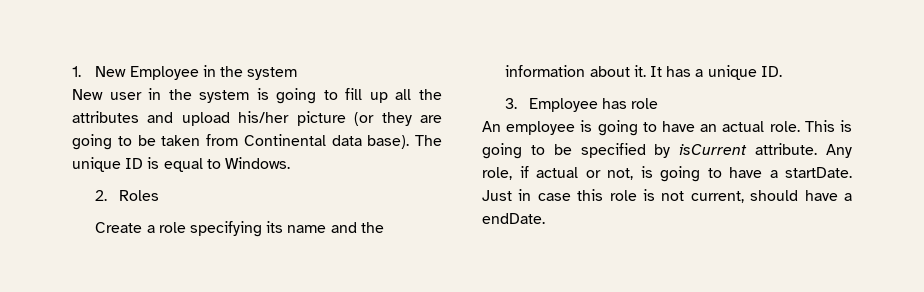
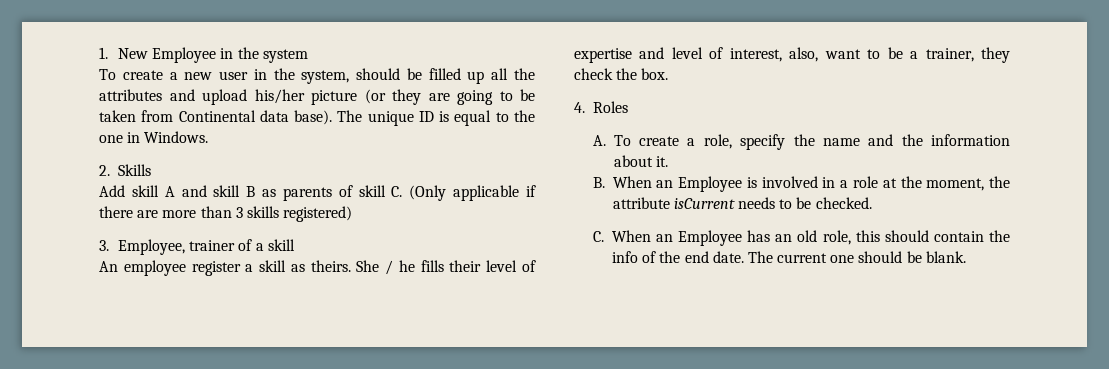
- New user in the system is going to fill up all the attributes and upload his/her picture (or they are going to be taken from Continental data base).
+ To create a new user in the system, should be filled up all the attributes and upload his/her picture (or they are going to be taken from Continental data base).
- The unique ID is equal to Windows.
- 2. Roles
- Create a role specifying its name and the information about it. It has a unique ID.
- 3. Employee has role
- An employee is going to have an actual role. This is going to be specified by isCurrent attribute. Any role, if actual or not, is going to have a startDate. Just in case this role is not current, should have a endDate.
+ The unique ID is equal to the one in Windows.
+ 2. Skills
+ Add skill A and skill B as parents of skill C. (Only applicable if there are more than 3 skills registered)
+ 3. Employee, trainer of a skill
+ An employee register a skill as theirs. She / he fills their level of expertise and level of interest, also, want to be a trainer, they check the box.
+ 4. Roles
+ A. To create a role, specify the name and the information about it.
+ B. When an Employee is involved in a role at the moment, the attribute isCurrent needs to be checked.
+ C. When an Employee has an old role, this should contain the info of the end date. The current one should be blank.

